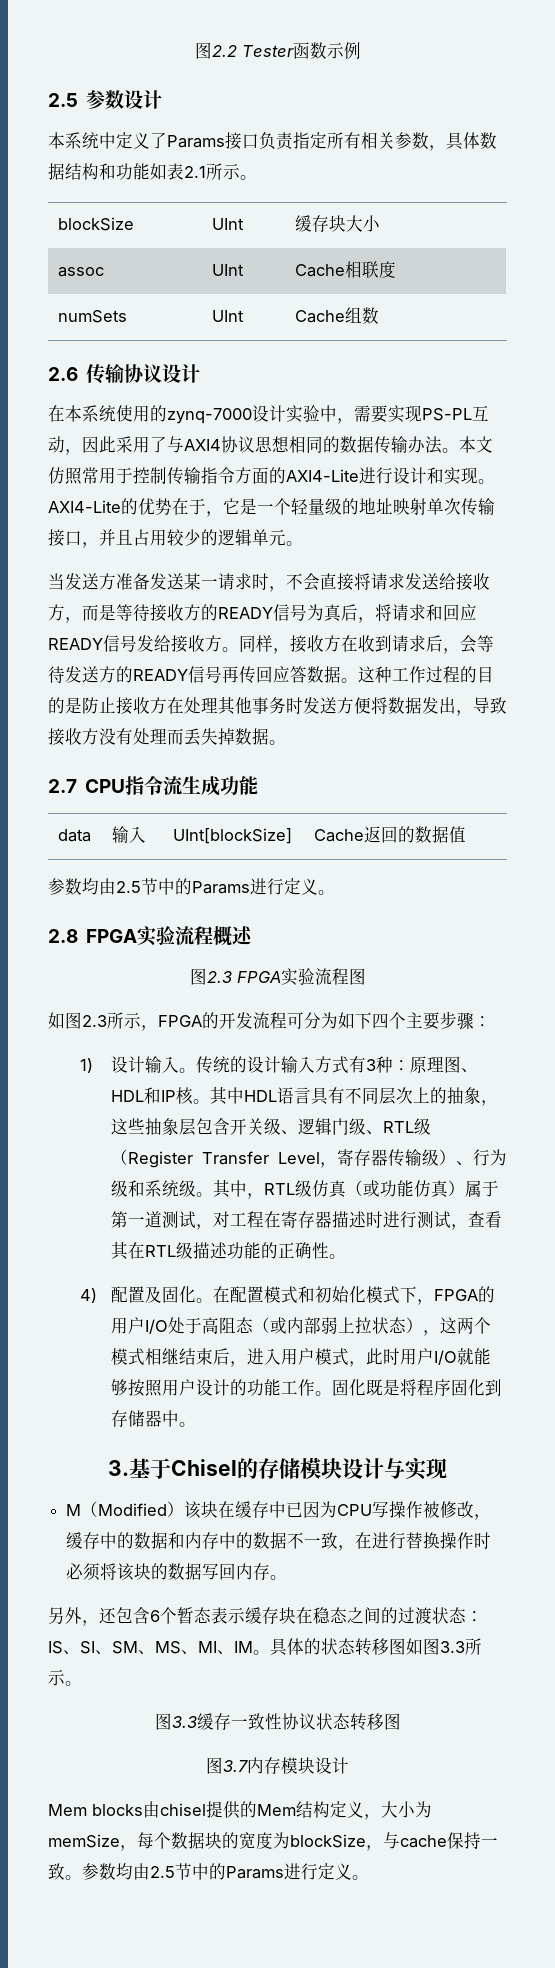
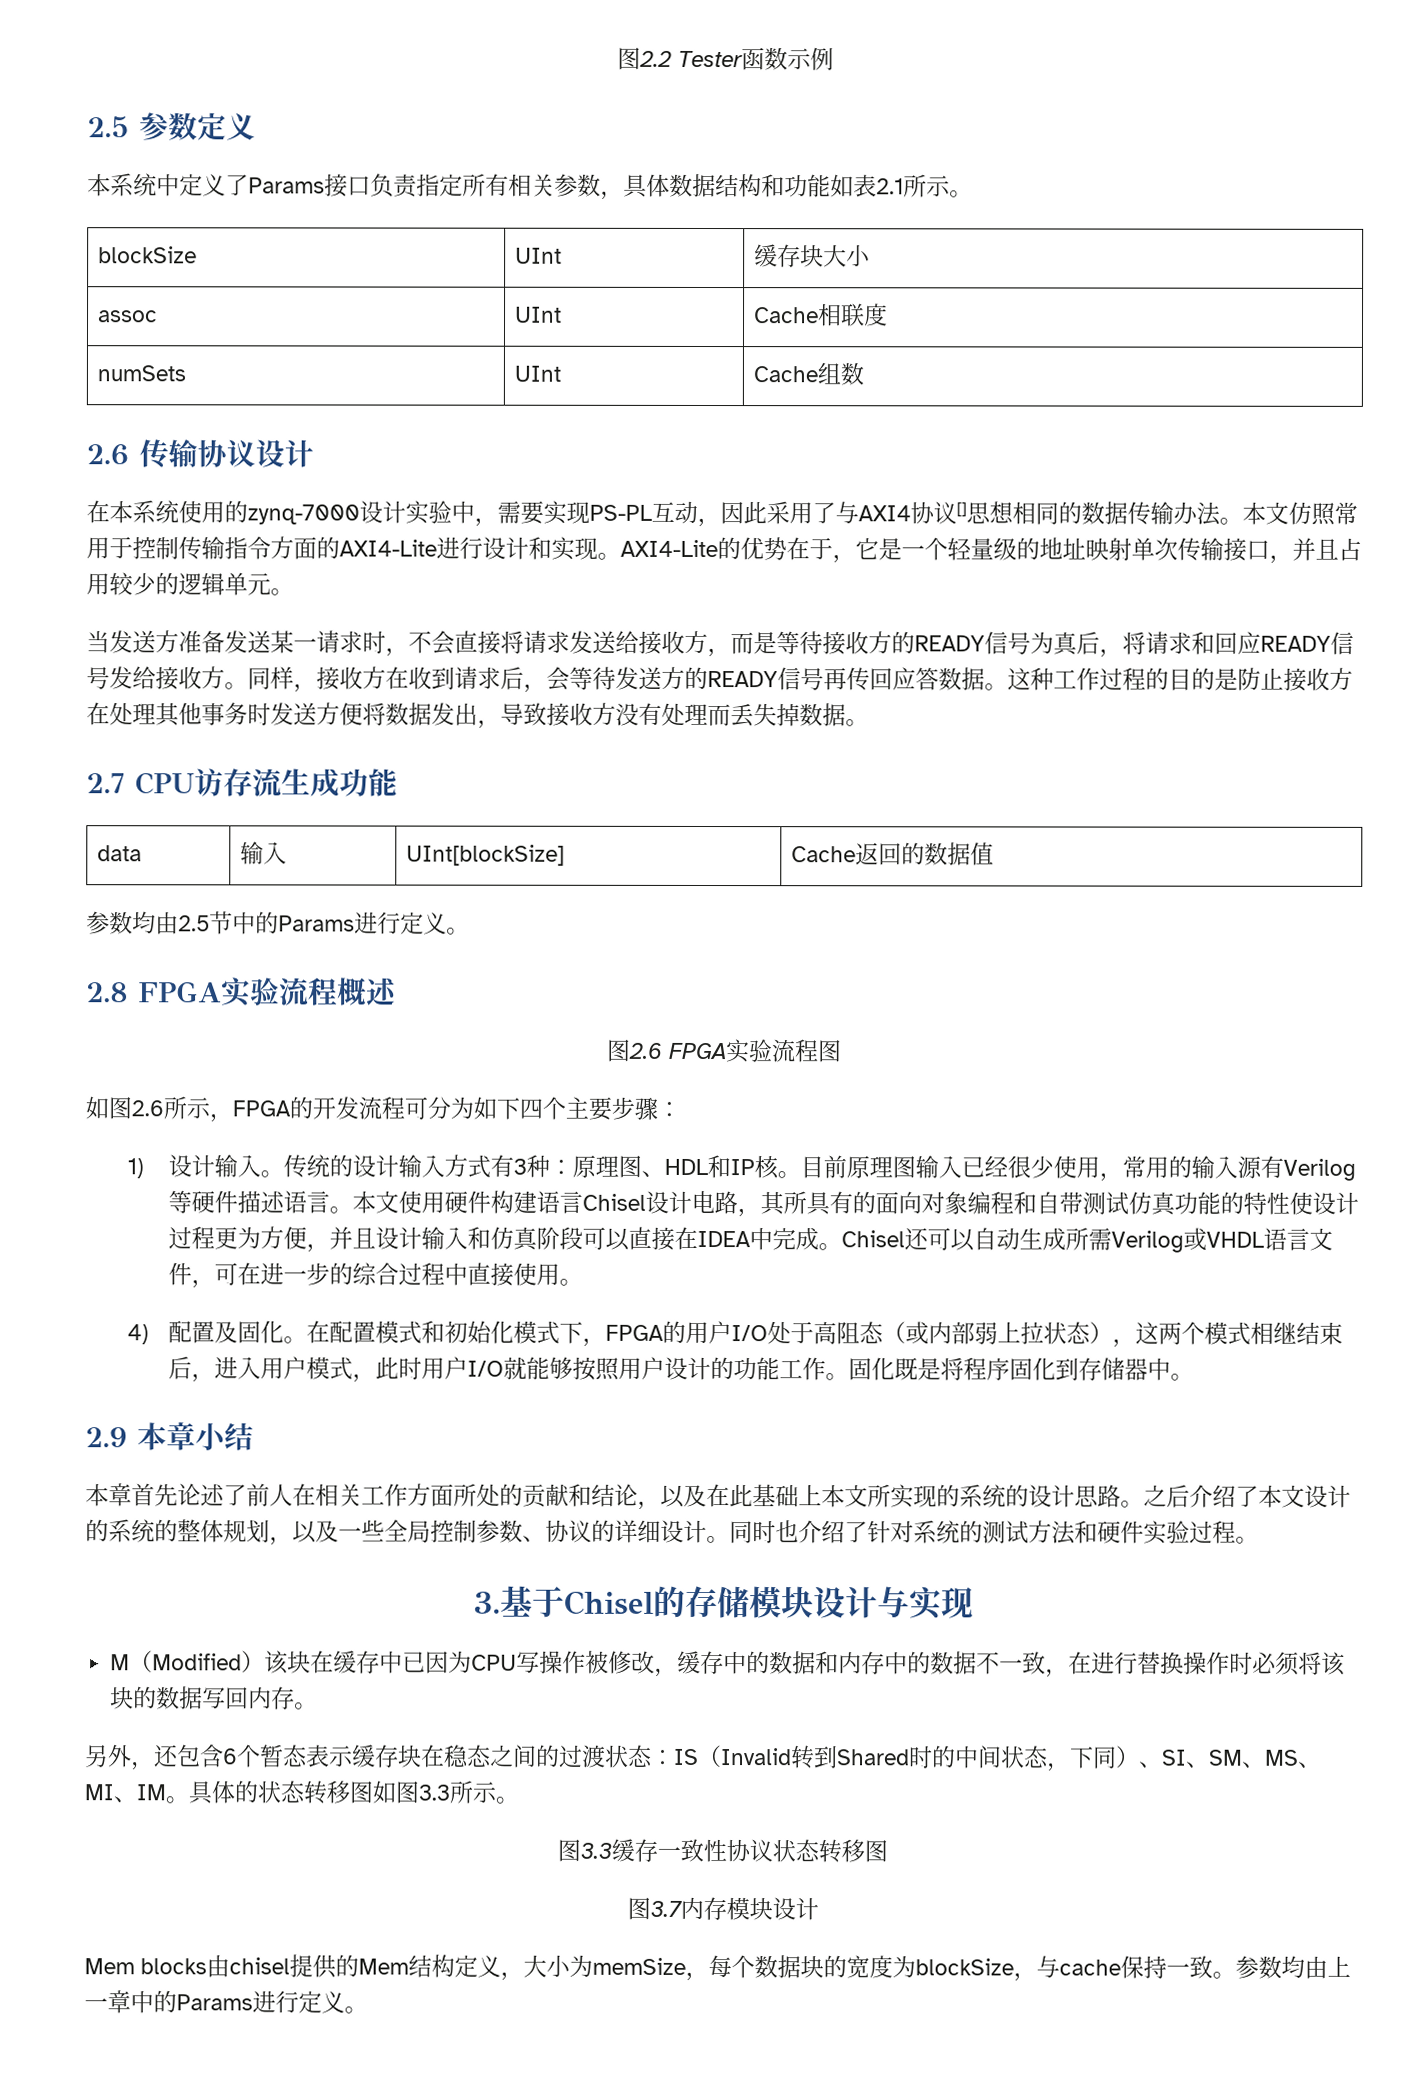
- 2.5参数设计
+ 2.5参数定义
- 在本系统使用的zynq-7000设计实验中，需要实现PS-PL互动，因此采用了与AXI4协议思想相同的数据传输办法。
+ 在本系统使用的zynq-7000设计实验中，需要实现PS-PL互动，因此采用了与AXI4协议[]思想相同的数据传输办法。
- 2.7 CPU指令流生成功能
+ 2.7 CPU访存流生成功能
- 图2.3 FPGA实验流程图
+ 图2.6 FPGA实验流程图
- 如图2.3所示，FPGA的开发流程可分为如下四个主要步骤：
+ 如图2.6所示，FPGA的开发流程可分为如下四个主要步骤：
- 其中HDL语言具有不同层次上的抽象，这些抽象层包含开关级、逻辑门级、RTL级（Register Transfer Level，寄存器传输级）、行为级和系统级。其中，RTL级仿真（或功能仿真）属于第一道测试，对工程在寄存器描述时进行测试，查看其在RTL级描述功能的正确性。
+ 目前原理图输入已经很少使用，常用的输入源有Verilog等硬件描述语言。本文使用硬件构建语言Chisel设计电路，其所具有的面向对象编程和自带测试仿真功能的特性使设计过程更为方便，并且设计输入和仿真阶段可以直接在IDEA中完成。Chisel还可以自动生成所需Verilog或VHDL语言文件，可在进一步的综合过程中直接使用。
+ 2.9本章小结
+ 本章首先论述了前人在相关工作方面所处的贡献和结论，以及在此基础上本文所实现的系统的设计思路。之后介绍了本文设计的系统的整体规划，以及一些全局控制参数、协议的详细设计。同时也介绍了针对系统的测试方法和硬件实验过程。
- 另外，还包含6个暂态表示缓存块在稳态之间的过渡状态：IS、SI、SM、MS、MI、IM。
+ 另外，还包含6个暂态表示缓存块在稳态之间的过渡状态：IS（Invalid转到Shared时的中间状态，下同）、SI、SM、MS、MI、IM。
- Mem blocks由chisel提供的Mem结构定义，大小为memSize，每个数据块的宽度为blockSize，与cache保持一致。参数均由2.5节中的Params进行定义。
+ Mem blocks由chisel提供的Mem结构定义，大小为memSize，每个数据块的宽度为blockSize，与cache保持一致。参数均由上一章中的Params进行定义。

